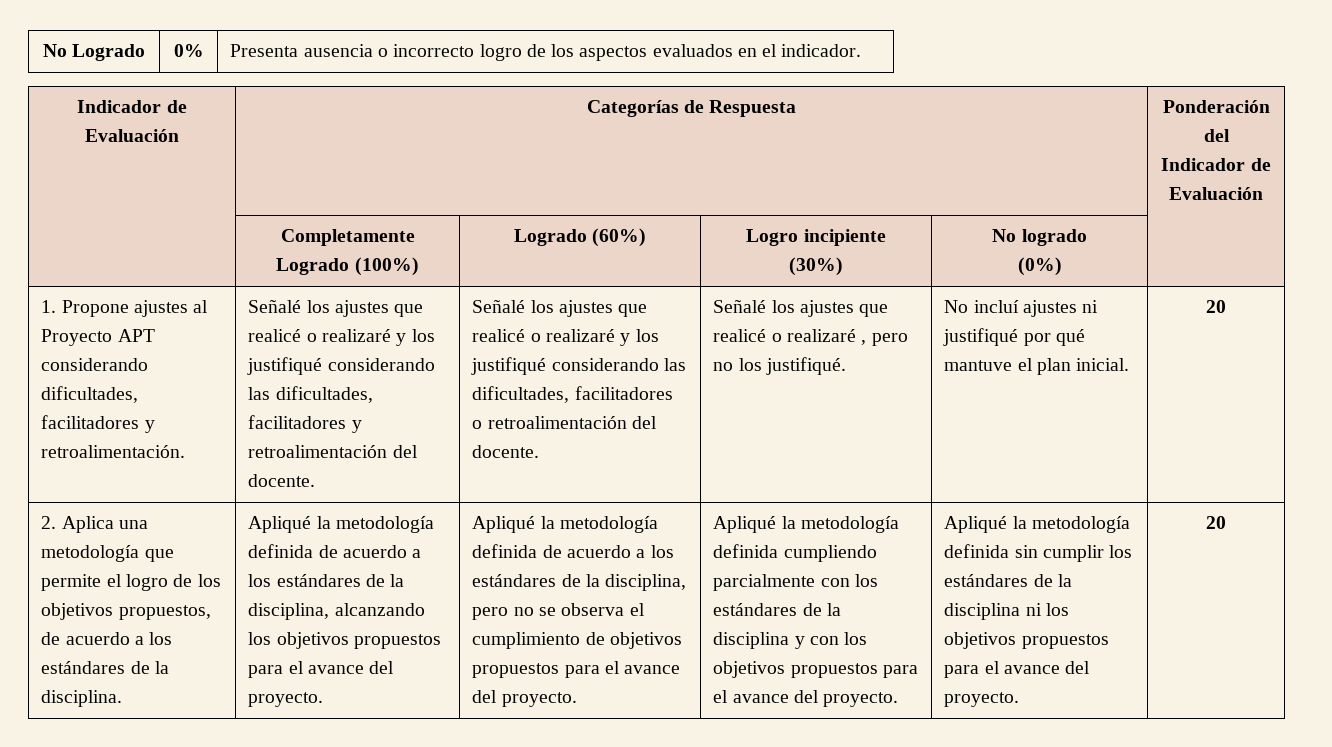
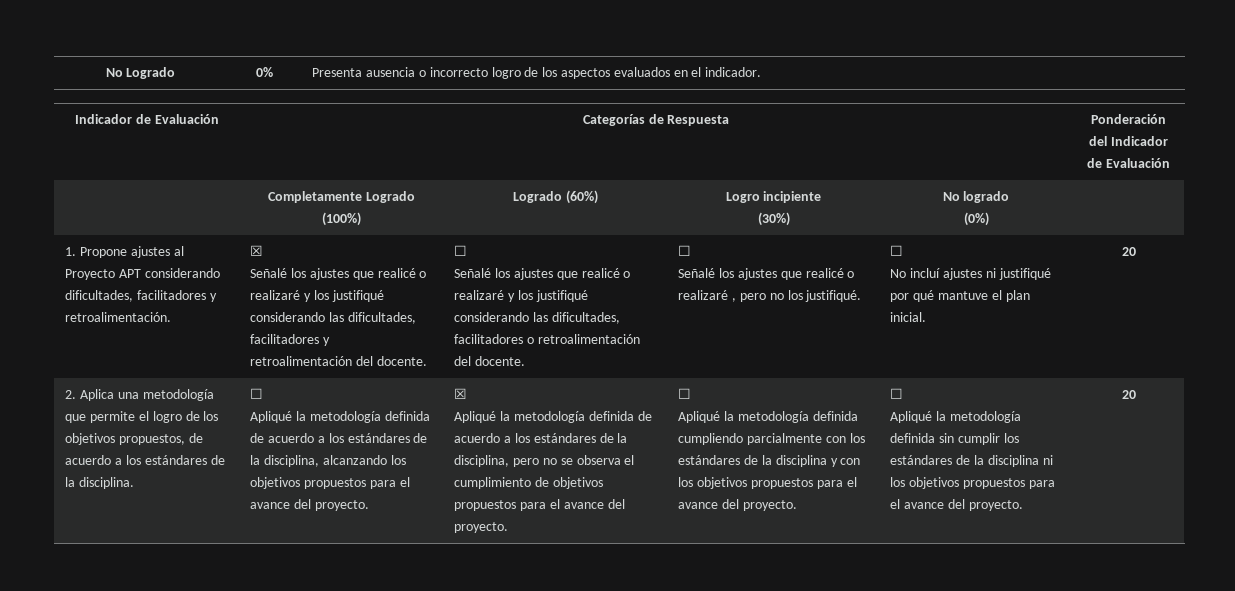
- 1. Propone ajustes al Proyecto APT considerando dificultades, facilitadores y retroalimentación.
+ 1. Propone ajustes al Proyecto APT considerando dificultades, facilitadores y retroalimentación. | ☒
- Señalé los ajustes que realicé o realizaré y los justifiqué considerando las dificultades, facilitadores y retroalimentación del docente.
+ Señalé los ajustes que realicé o realizaré y los justifiqué considerando las dificultades, facilitadores y retroalimentación del docente. | ☐
- Señalé los ajustes que realicé o realizaré y los justifiqué considerando las dificultades, facilitadores o retroalimentación del docente.
+ Señalé los ajustes que realicé o realizaré y los justifiqué considerando las dificultades, facilitadores o retroalimentación del docente. | ☐
- Señalé los ajustes que realicé o realizaré , pero no los justifiqué.
+ Señalé los ajustes que realicé o realizaré , pero no los justifiqué. | ☐
- 2. Aplica una metodología que permite el logro de los objetivos propuestos, de acuerdo a los estándares de la disciplina.
+ 2. Aplica una metodología que permite el logro de los objetivos propuestos, de acuerdo a los estándares de la disciplina. | ☐
- Apliqué la metodología definida de acuerdo a los estándares de la disciplina, alcanzando los objetivos propuestos para el avance del proyecto.
+ Apliqué la metodología definida de acuerdo a los estándares de la disciplina, alcanzando los objetivos propuestos para el avance del proyecto. | ☒
- Apliqué la metodología definida de acuerdo a los estándares de la disciplina, pero no se observa el cumplimiento de objetivos propuestos para el avance del proyecto.
+ Apliqué la metodología definida de acuerdo a los estándares de la disciplina, pero no se observa el cumplimiento de objetivos propuestos para el avance del proyecto. | ☐
- Apliqué la metodología definida cumpliendo parcialmente con los estándares de la disciplina y con los objetivos propuestos para el avance del proyecto.
+ Apliqué la metodología definida cumpliendo parcialmente con los estándares de la disciplina y con los objetivos propuestos para el avance del proyecto. | ☐

